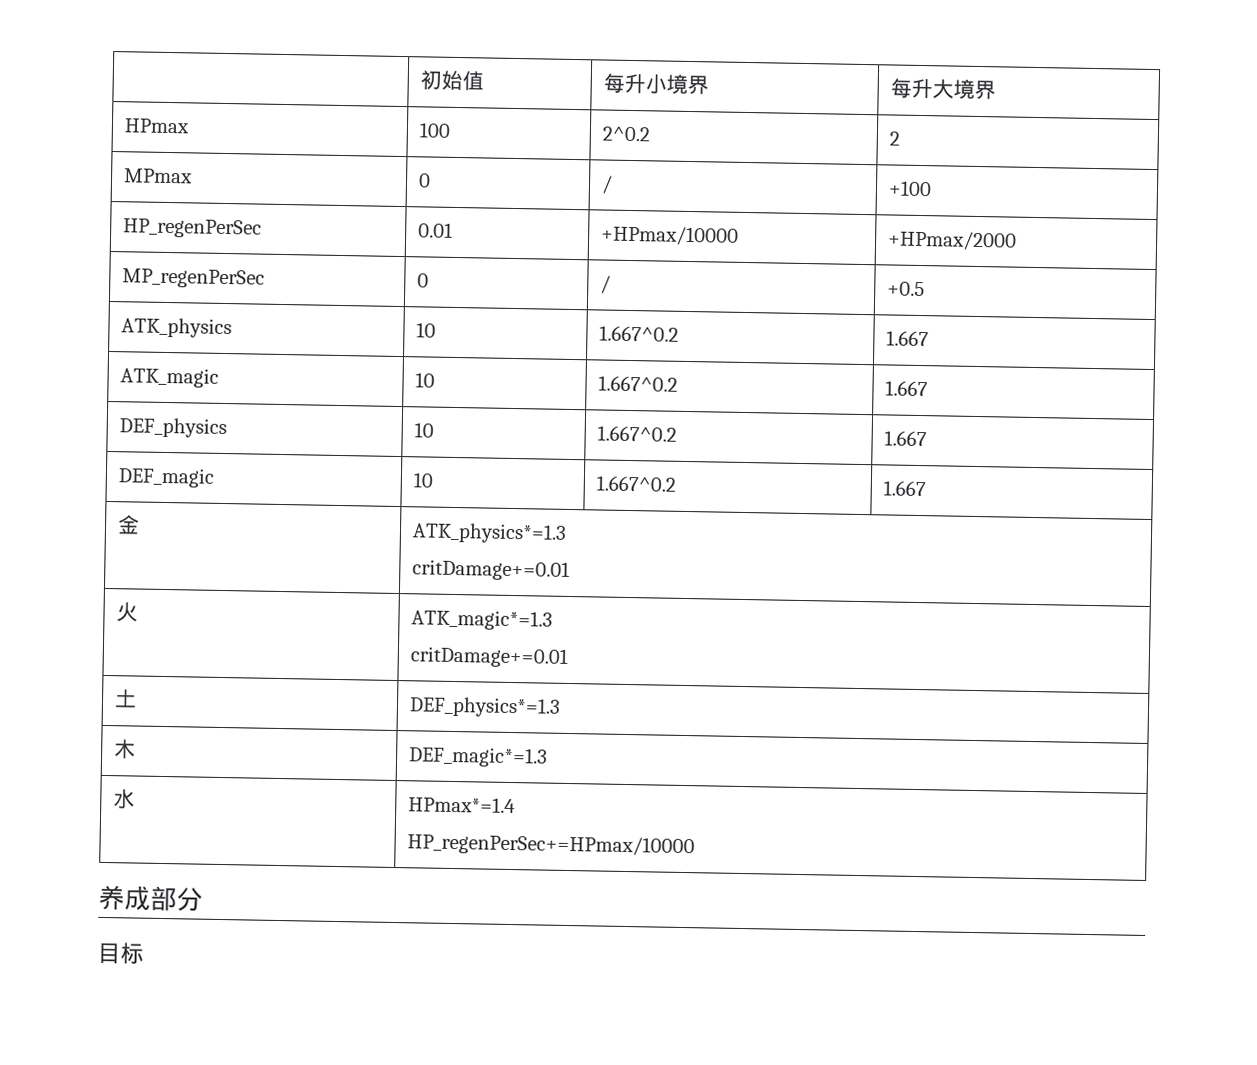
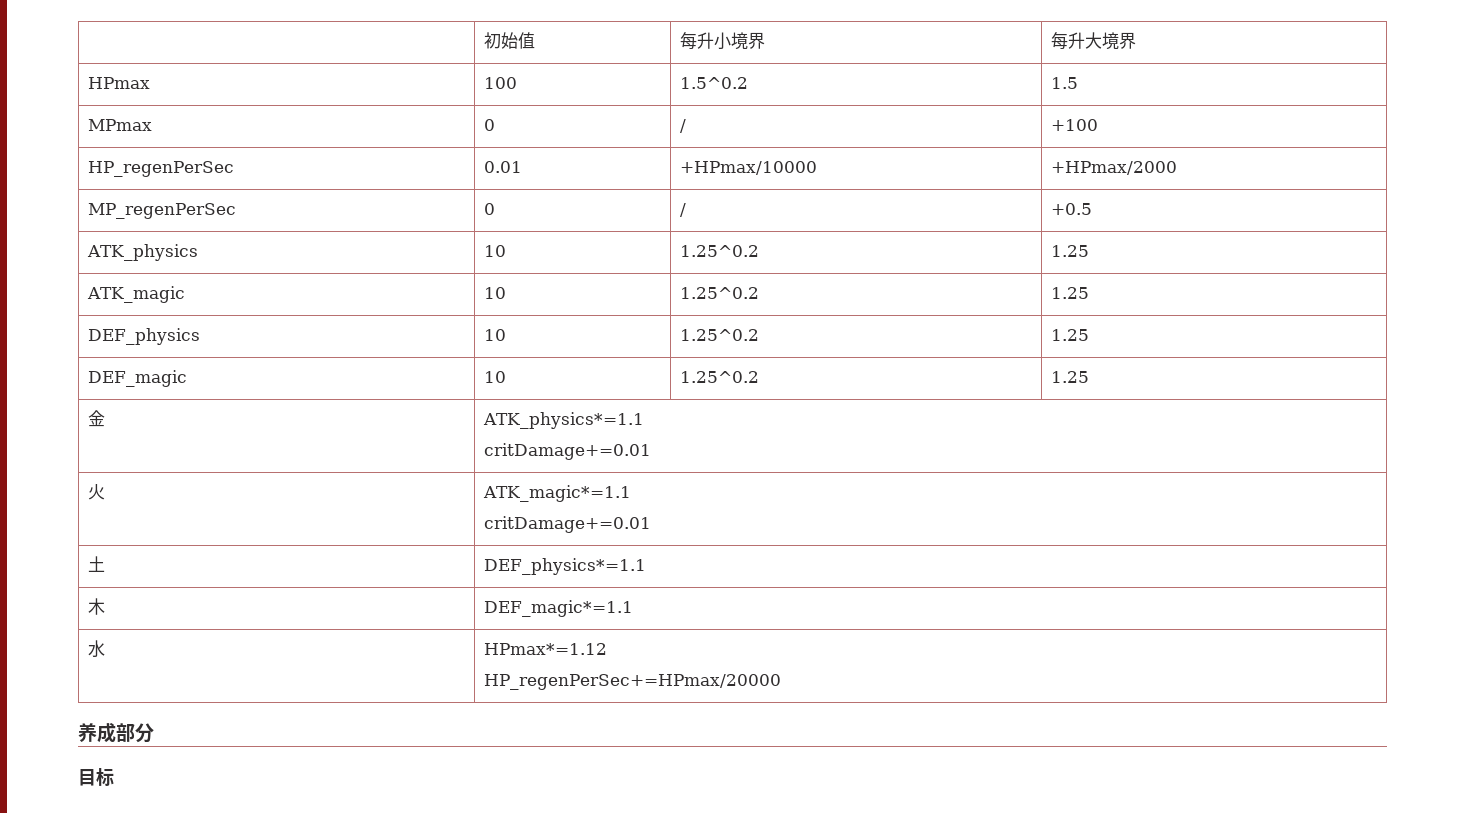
- HPmax | 100 | 2^0.2 | 2
+ HPmax | 100 | 1.5^0.2 | 1.5
- ATK_physics | 10 | 1.667^0.2 | 1.667
+ ATK_physics | 10 | 1.25^0.2 | 1.25
- ATK_magic | 10 | 1.667^0.2 | 1.667
+ ATK_magic | 10 | 1.25^0.2 | 1.25
- DEF_physics | 10 | 1.667^0.2 | 1.667
+ DEF_physics | 10 | 1.25^0.2 | 1.25
- DEF_magic | 10 | 1.667^0.2 | 1.667
+ DEF_magic | 10 | 1.25^0.2 | 1.25
- 金 | ATK_physics*=1.3
+ 金 | ATK_physics*=1.1
- 火 | ATK_magic*=1.3
+ 火 | ATK_magic*=1.1
- 土 | DEF_physics*=1.3
+ 土 | DEF_physics*=1.1
- 木 | DEF_magic*=1.3
+ 木 | DEF_magic*=1.1
- 水 | HPmax*=1.4
- HP_regenPerSec+=HPmax/10000
+ 水 | HPmax*=1.12
+ HP_regenPerSec+=HPmax/20000

